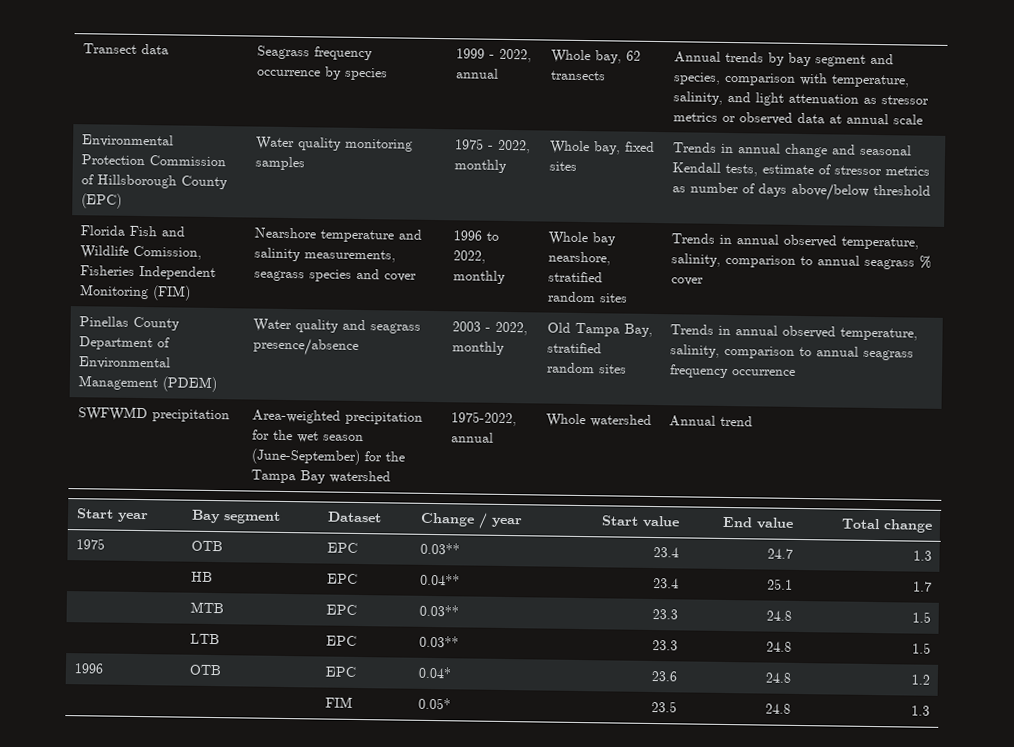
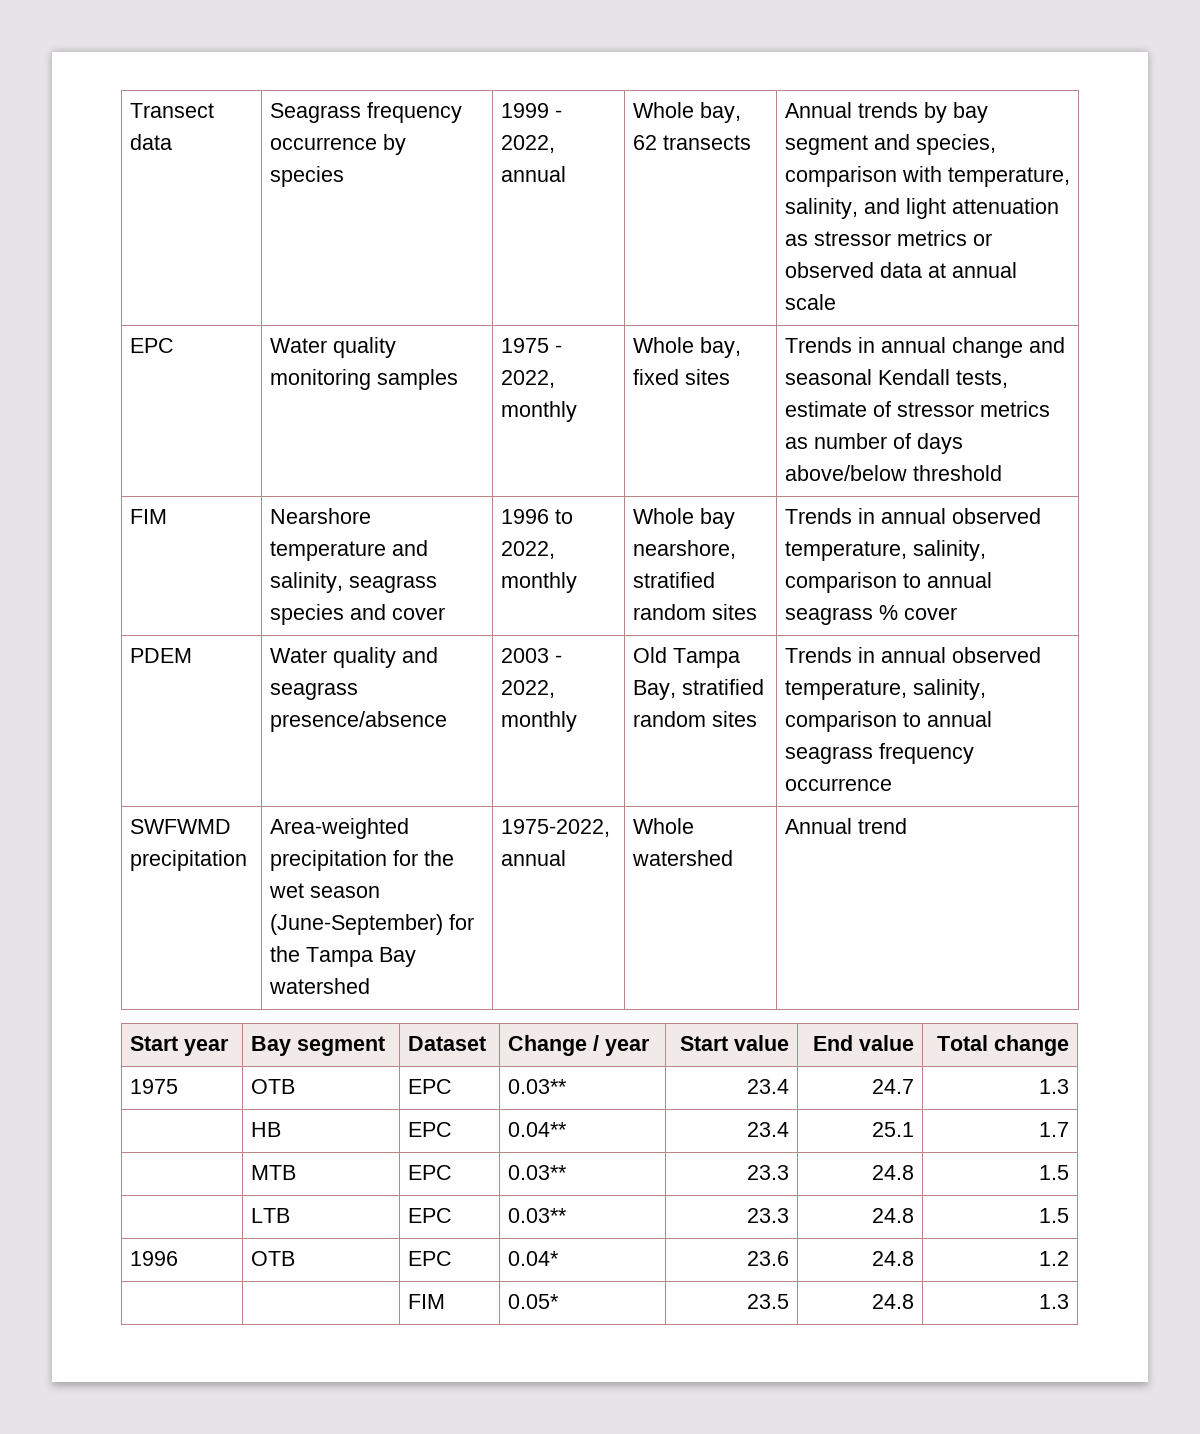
- Environmental Protection Commission of Hillsborough County (EPC) | Water quality monitoring samples | 1975 - 2022, monthly | Whole bay, fixed sites | Trends in annual change and seasonal Kendall tests, estimate of stressor metrics as number of days above/below threshold
+ EPC | Water quality monitoring samples | 1975 - 2022, monthly | Whole bay, fixed sites | Trends in annual change and seasonal Kendall tests, estimate of stressor metrics as number of days above/below threshold
- Florida Fish and Wildlife Comission, Fisheries Independent Monitoring (FIM) | Nearshore temperature and salinity measurements, seagrass species and cover | 1996 to 2022, monthly | Whole bay nearshore, stratified random sites | Trends in annual observed temperature, salinity, comparison to annual seagrass % cover
+ FIM | Nearshore temperature and salinity, seagrass species and cover | 1996 to 2022, monthly | Whole bay nearshore, stratified random sites | Trends in annual observed temperature, salinity, comparison to annual seagrass % cover
- Pinellas County Department of Environmental Management (PDEM) | Water quality and seagrass presence/absence | 2003 - 2022, monthly | Old Tampa Bay, stratified random sites | Trends in annual observed temperature, salinity, comparison to annual seagrass frequency occurrence
+ PDEM | Water quality and seagrass presence/absence | 2003 - 2022, monthly | Old Tampa Bay, stratified random sites | Trends in annual observed temperature, salinity, comparison to annual seagrass frequency occurrence

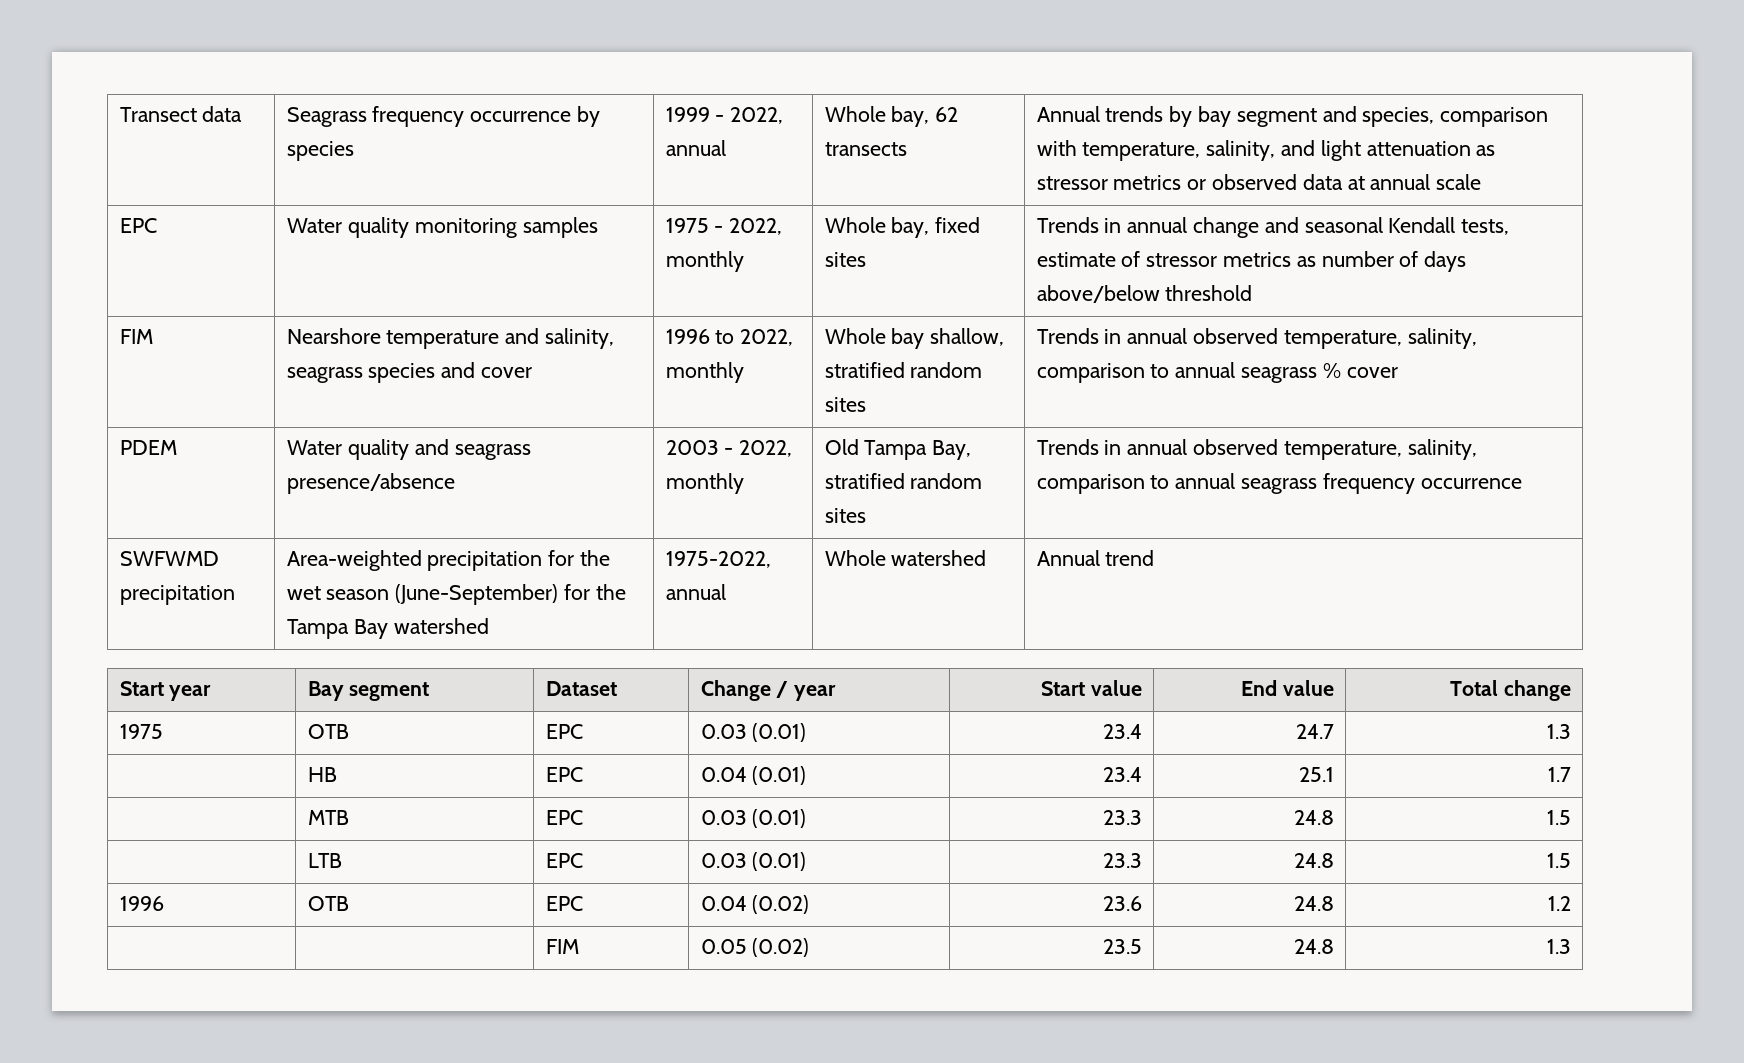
- FIM | Nearshore temperature and salinity, seagrass species and cover | 1996 to 2022, monthly | Whole bay nearshore, stratified random sites | Trends in annual observed temperature, salinity, comparison to annual seagrass % cover
+ FIM | Nearshore temperature and salinity, seagrass species and cover | 1996 to 2022, monthly | Whole bay shallow, stratified random sites | Trends in annual observed temperature, salinity, comparison to annual seagrass % cover
- 1975 | OTB | EPC | 0.03** | 23.4 | 24.7 | 1.3
+ 1975 | OTB | EPC | 0.03 (0.01) | 23.4 | 24.7 | 1.3
- | HB | EPC | 0.04** | 23.4 | 25.1 | 1.7
+ | HB | EPC | 0.04 (0.01) | 23.4 | 25.1 | 1.7
- | MTB | EPC | 0.03** | 23.3 | 24.8 | 1.5
+ | MTB | EPC | 0.03 (0.01) | 23.3 | 24.8 | 1.5
- | LTB | EPC | 0.03** | 23.3 | 24.8 | 1.5
+ | LTB | EPC | 0.03 (0.01) | 23.3 | 24.8 | 1.5
- 1996 | OTB | EPC | 0.04* | 23.6 | 24.8 | 1.2
+ 1996 | OTB | EPC | 0.04 (0.02) | 23.6 | 24.8 | 1.2
- | | FIM | 0.05* | 23.5 | 24.8 | 1.3
+ | | FIM | 0.05 (0.02) | 23.5 | 24.8 | 1.3

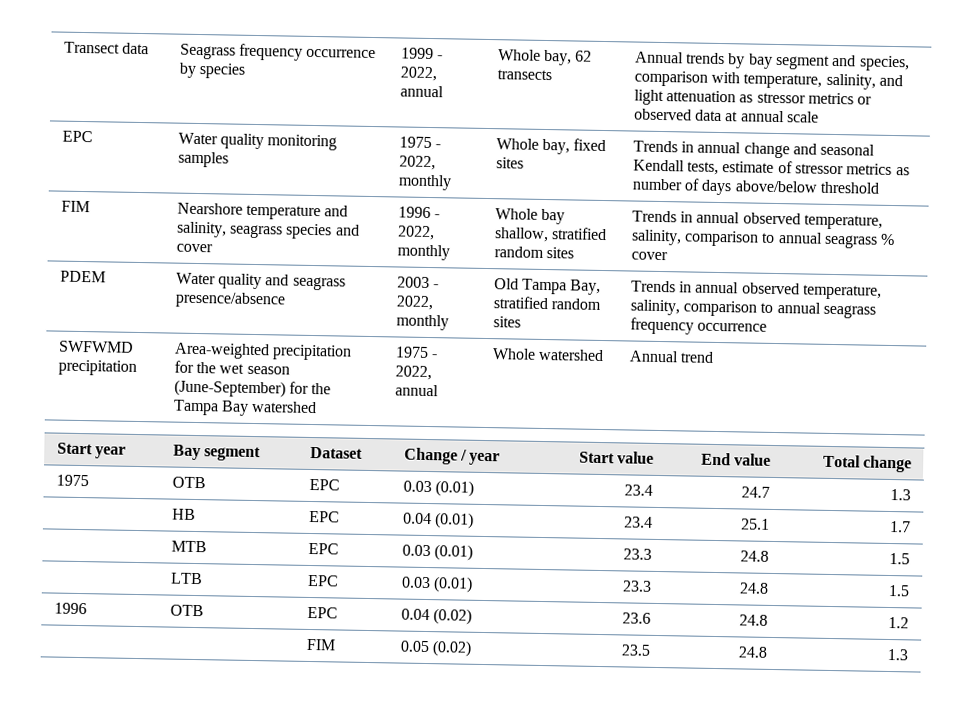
- FIM | Nearshore temperature and salinity, seagrass species and cover | 1996 to 2022, monthly | Whole bay shallow, stratified random sites | Trends in annual observed temperature, salinity, comparison to annual seagrass % cover
+ FIM | Nearshore temperature and salinity, seagrass species and cover | 1996 - 2022, monthly | Whole bay shallow, stratified random sites | Trends in annual observed temperature, salinity, comparison to annual seagrass % cover
- SWFWMD precipitation | Area-weighted precipitation for the wet season (June-September) for the Tampa Bay watershed | 1975-2022, annual | Whole watershed | Annual trend
+ SWFWMD precipitation | Area-weighted precipitation for the wet season (June-September) for the Tampa Bay watershed | 1975 - 2022, annual | Whole watershed | Annual trend

